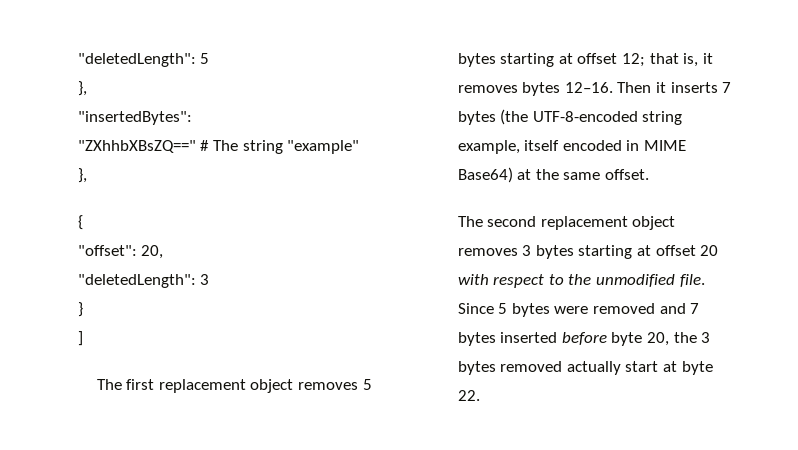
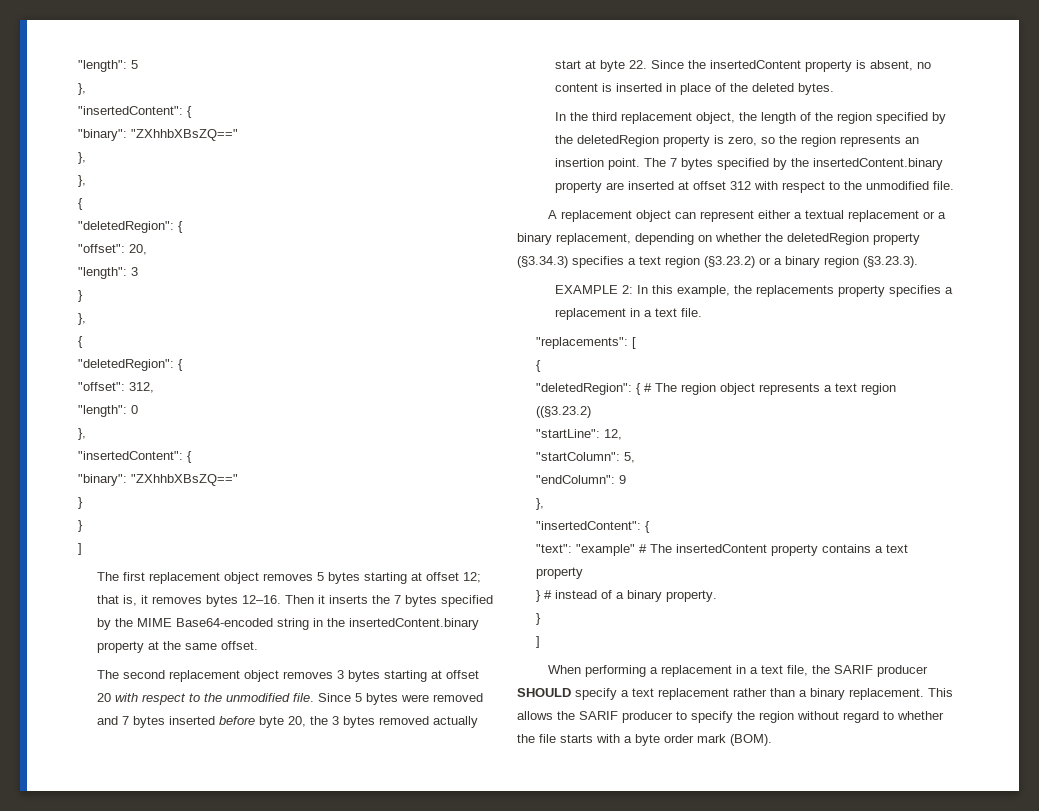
- "deletedLength": 5
+ "length": 5
  },
- "insertedBytes":
- "ZXhhbXBsZQ==" # The string "example"
+ "insertedContent": {
+ "binary": "ZXhhbXBsZQ=="
+ },
  },
  {
+ "deletedRegion": {
- "deletedLength": 3
+ "length": 3
+ }
+ },
+ {
+ "deletedRegion": {
+ "offset": 312,
+ "length": 0
+ },
+ "insertedContent": {
+ "binary": "ZXhhbXBsZQ=="
+ }
- Then it inserts 7 bytes (the UTF-8-encoded string example, itself encoded in MIME Base64) at the same offset.
+ Then it inserts the 7 bytes specified by the MIME Base64-encoded string in the insertedContent.binary property at the same offset.
- Since 5 bytes were removed and 7 bytes inserted before byte 20, the 3 bytes removed actually start at byte 22.
+ Since 5 bytes were removed and 7 bytes inserted before byte 20, the 3 bytes removed actually start at byte 22. Since the insertedContent property is absent, no content is inserted in place of the deleted bytes.
+ In the third replacement object, the length of the region specified by the deletedRegion property is zero, so the region represents an insertion point. The 7 bytes specified by the insertedContent.binary property are inserted at offset 312 with respect to the unmodified file.
+ A replacement object can represent either a textual replacement or a binary replacement, depending on whether the deletedRegion property (§3.34.3) specifies a text region (§3.23.2) or a binary region (§3.23.3).
+ EXAMPLE 2: In this example, the replacements property specifies a replacement in a text file.
+ "replacements": [
+ {
+ "deletedRegion": { # The region object represents a text region ((§3.23.2)
+ "startLine": 12,
+ "startColumn": 5,
+ "endColumn": 9
+ },
+ "insertedContent": {
+ "text": "example" # The insertedContent property contains a text property
+ } # instead of a binary property.
+ }
+ ]
+ When performing a replacement in a text file, the SARIF producer SHOULD specify a text replacement rather than a binary replacement. This allows the SARIF producer to specify the region without regard to whether the file starts with a byte order mark (BOM).

